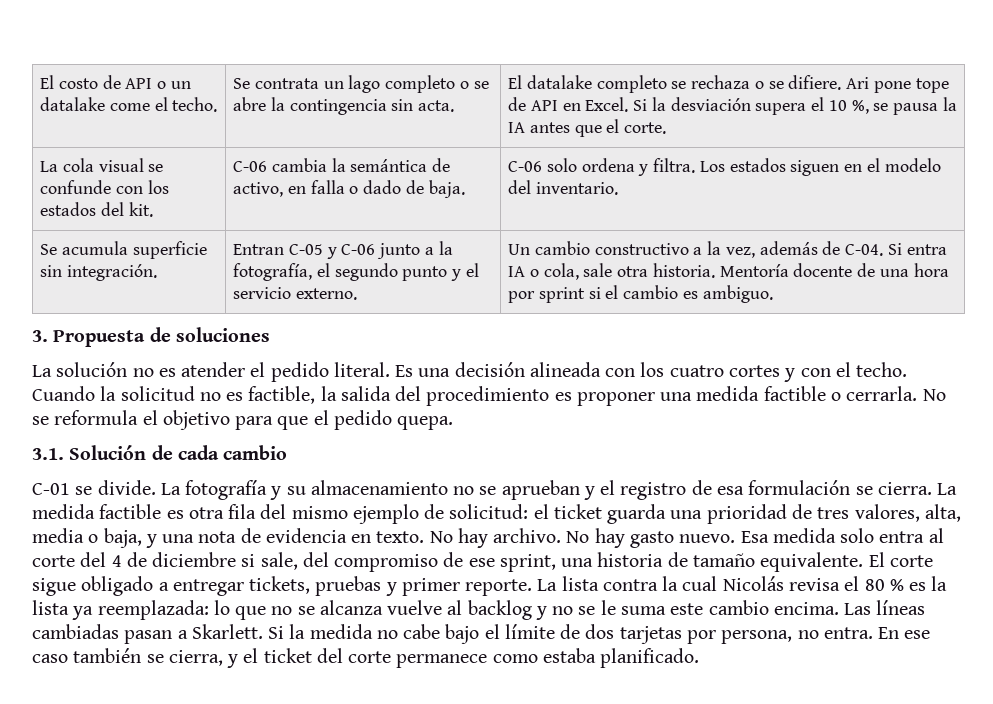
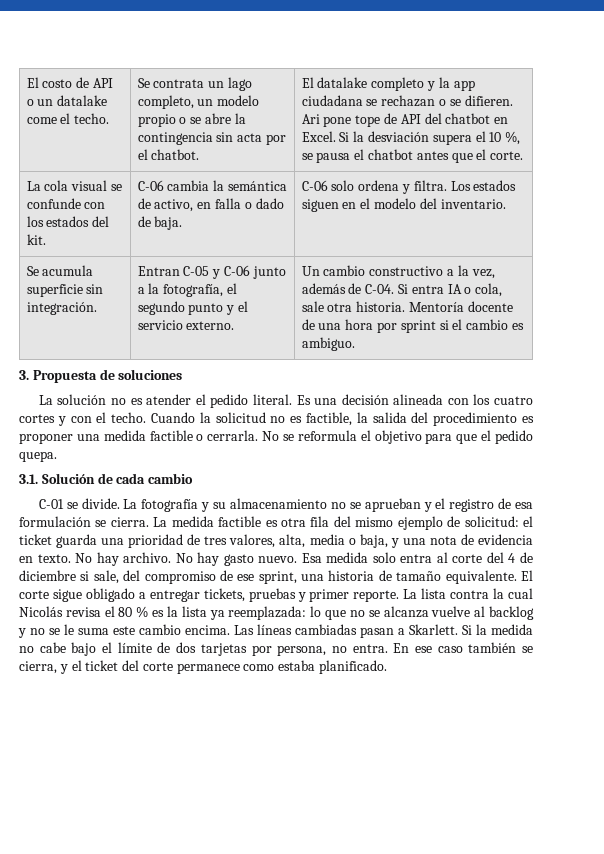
- Se contrata un lago completo o se abre la contingencia sin acta.
+ Se contrata un lago completo, un modelo propio o se abre la contingencia sin acta por el chatbot.
- El datalake completo se rechaza o se difiere.
+ El datalake completo y la app ciudadana se rechazan o se difieren.
- Ari pone tope de API en Excel.
+ Ari pone tope de API del chatbot en Excel.
- Si la desviación supera el 10 %, se pausa la IA antes que el corte.
+ Si la desviación supera el 10 %, se pausa el chatbot antes que el corte.

